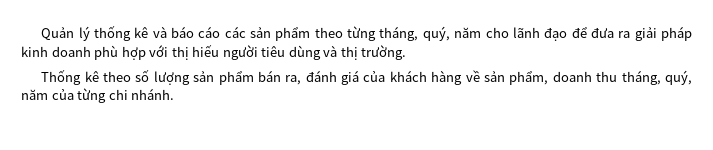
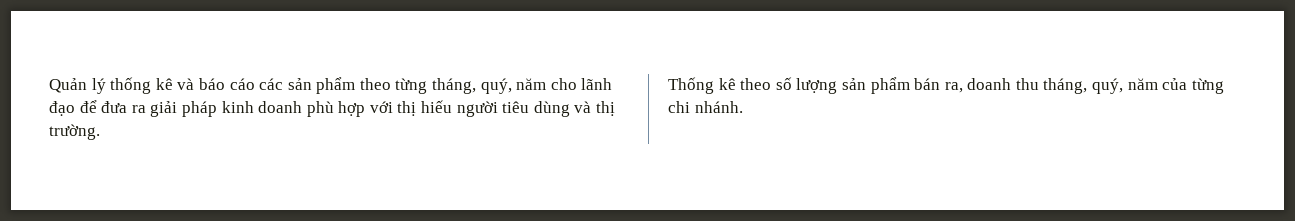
- Thống kê theo số lượng sản phẩm bán ra, đánh giá của khách hàng về sản phẩm, doanh thu tháng, quý, năm của từng chi nhánh.
+ Thống kê theo số lượng sản phẩm bán ra, doanh thu tháng, quý, năm của từng chi nhánh.

